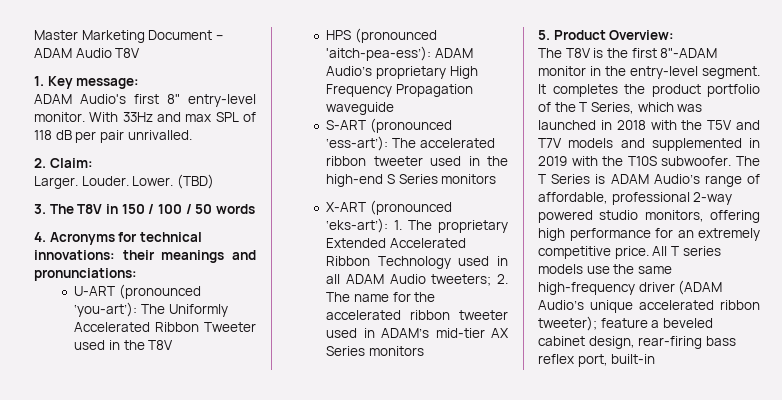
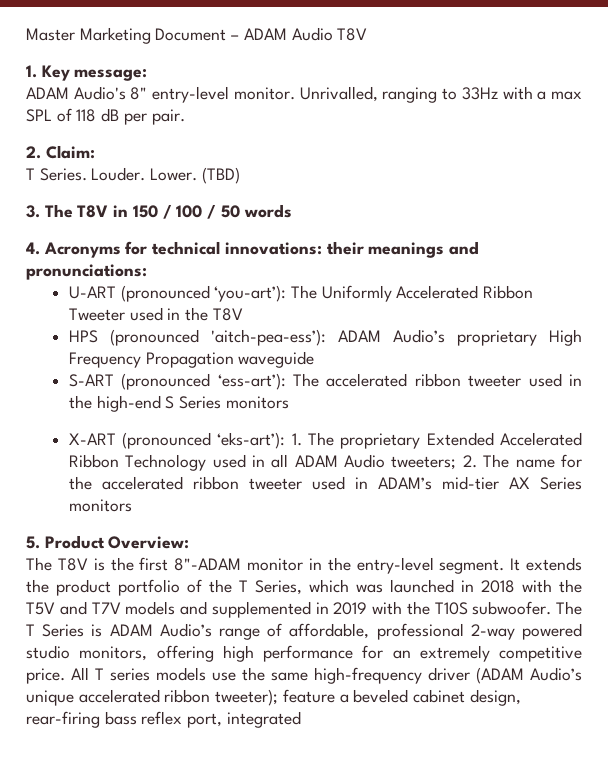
- ADAM Audio's first 8" entry-level monitor.
+ ADAM Audio's 8" entry-level monitor.
- With 33Hz and max SPL of 118 dB per pair unrivalled.
+ Unrivalled, ranging to 33Hz with a max SPL of 118 dB per pair.
- Larger.
+ T Series.
- It completes the product portfolio of the T Series, which was launched in 2018 with the T5V and T7V models and supplemented in 2019 with the T10S subwoofer.
+ It extends the product portfolio of the T Series, which was launched in 2018 with the T5V and T7V models and supplemented in 2019 with the T10S subwoofer.
- All T series models use the same high-frequency driver (ADAM Audio’s unique accelerated ribbon tweeter); feature a beveled cabinet design, rear-firing bass reflex port, built-in
+ All T series models use the same high-frequency driver (ADAM Audio’s unique accelerated ribbon tweeter); feature a beveled cabinet design, rear-firing bass reflex port, integrated

